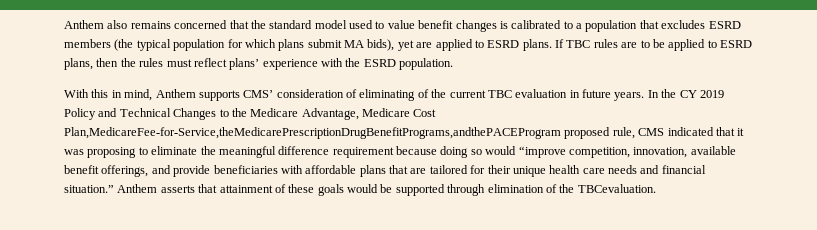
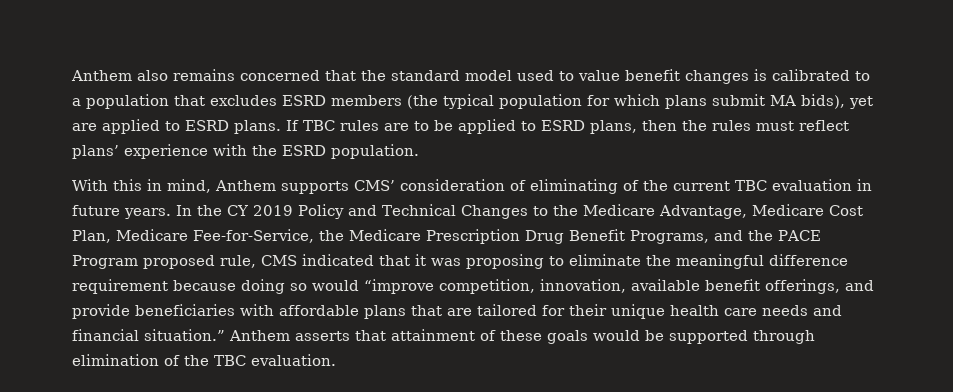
- In the CY 2019 Policy and Technical Changes to the Medicare Advantage, Medicare Cost Plan,MedicareFee-for-Service,theMedicarePrescriptionDrugBenefitPrograms,andthePACEProgram proposed rule, CMS indicated that it was proposing to eliminate the meaningful difference requirement because doing so would “improve competition, innovation, available benefit offerings, and provide beneficiaries with affordable plans that are tailored for their unique health care needs and financial situation.”
+ In the CY 2019 Policy and Technical Changes to the Medicare Advantage, Medicare Cost Plan, Medicare Fee-for-Service, the Medicare Prescription Drug Benefit Programs, and the PACE Program proposed rule, CMS indicated that it was proposing to eliminate the meaningful difference requirement because doing so would “improve competition, innovation, available benefit offerings, and provide beneficiaries with affordable plans that are tailored for their unique health care needs and financial situation.”
- Anthem asserts that attainment of these goals would be supported through elimination of the TBCevaluation.
+ Anthem asserts that attainment of these goals would be supported through elimination of the TBC evaluation.

